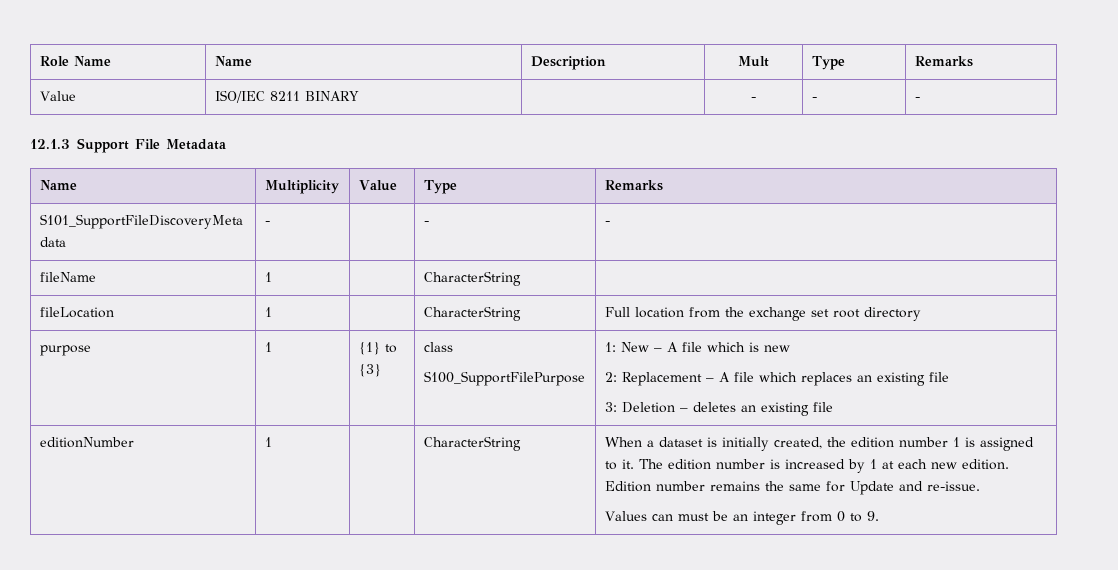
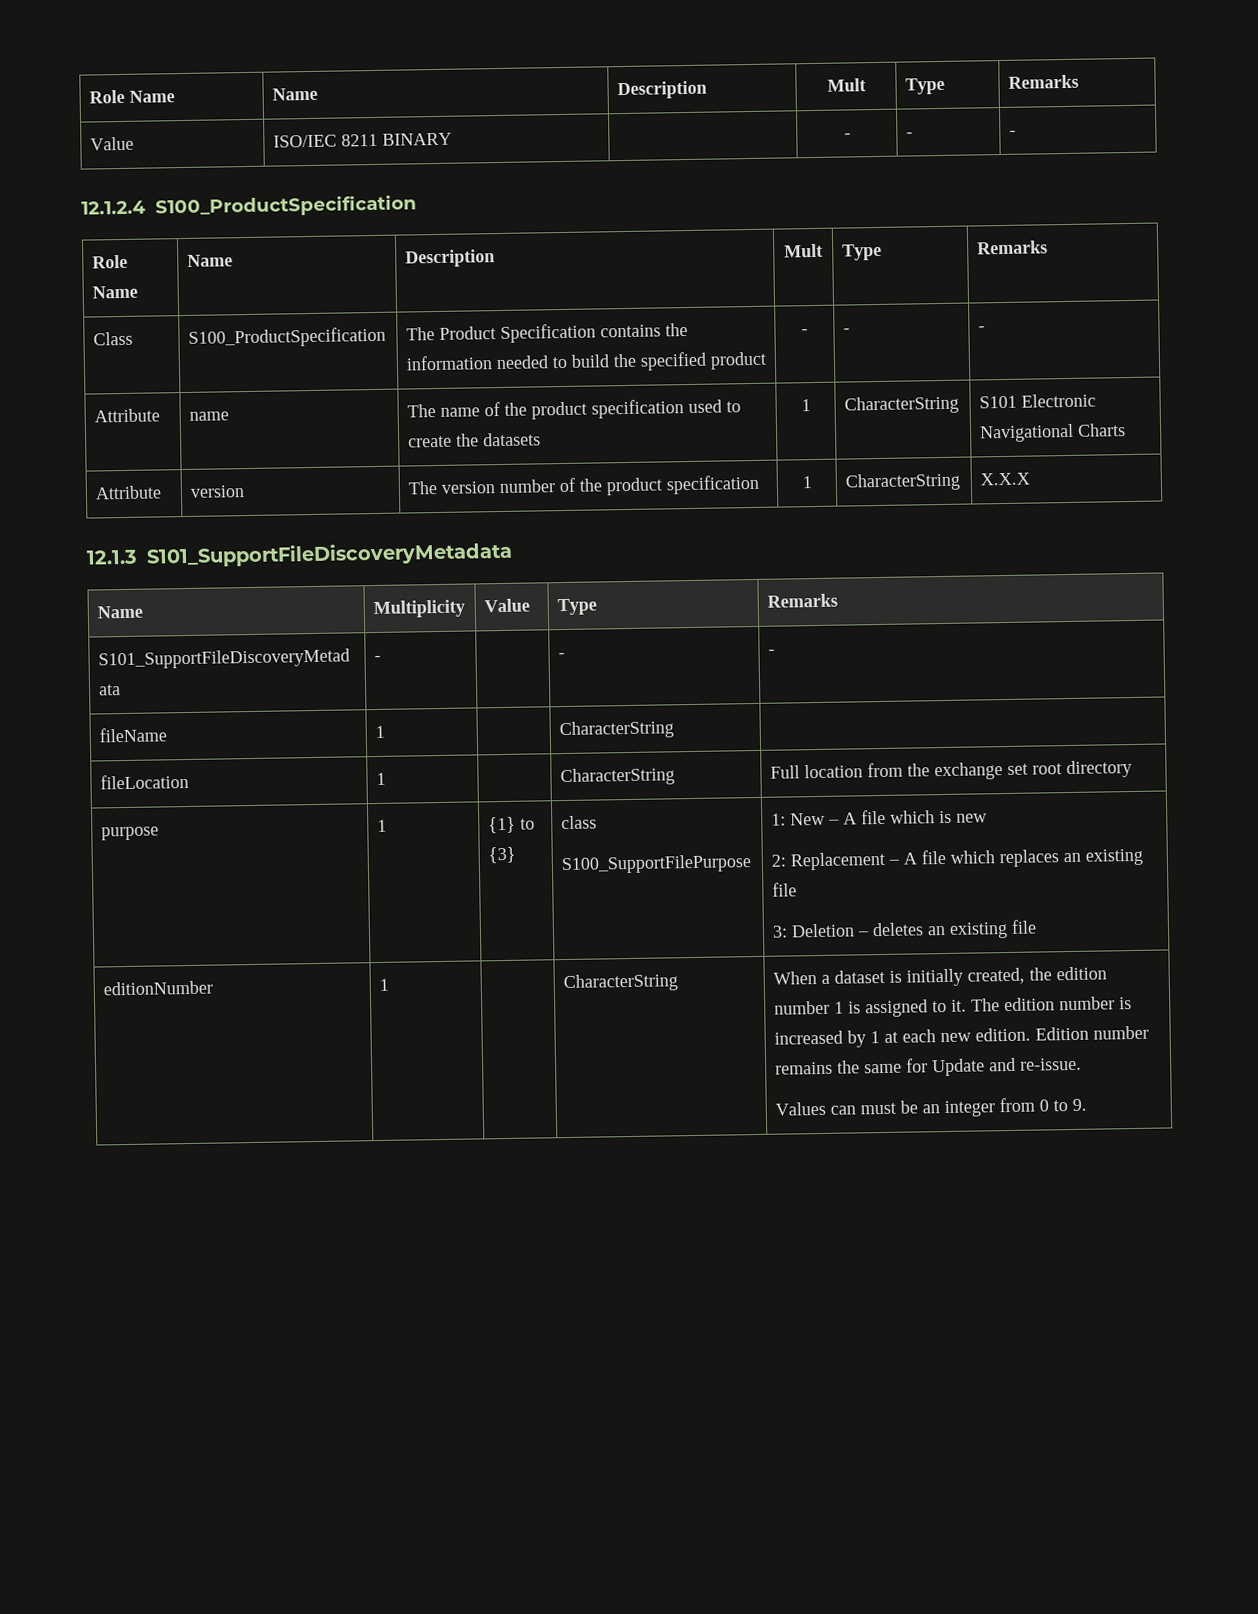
- 12.1.3 Support File Metadata
+ 12.1.2.4 S100_ProductSpecification
+ Role Name | Name | Description | Mult | Type | Remarks
+ Class | S100_ProductSpecification | The Product Specification contains the information needed to build the specified product | - | - | -
+ Attribute | name | The name of the product specification used to create the datasets | 1 | CharacterString | S101 Electronic Navigational Charts
+ Attribute | version | The version number of the product specification | 1 | CharacterString | X.X.X
+ 12.1.3 S101_SupportFileDiscoveryMetadata

